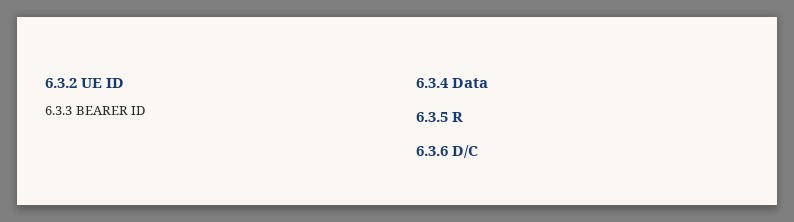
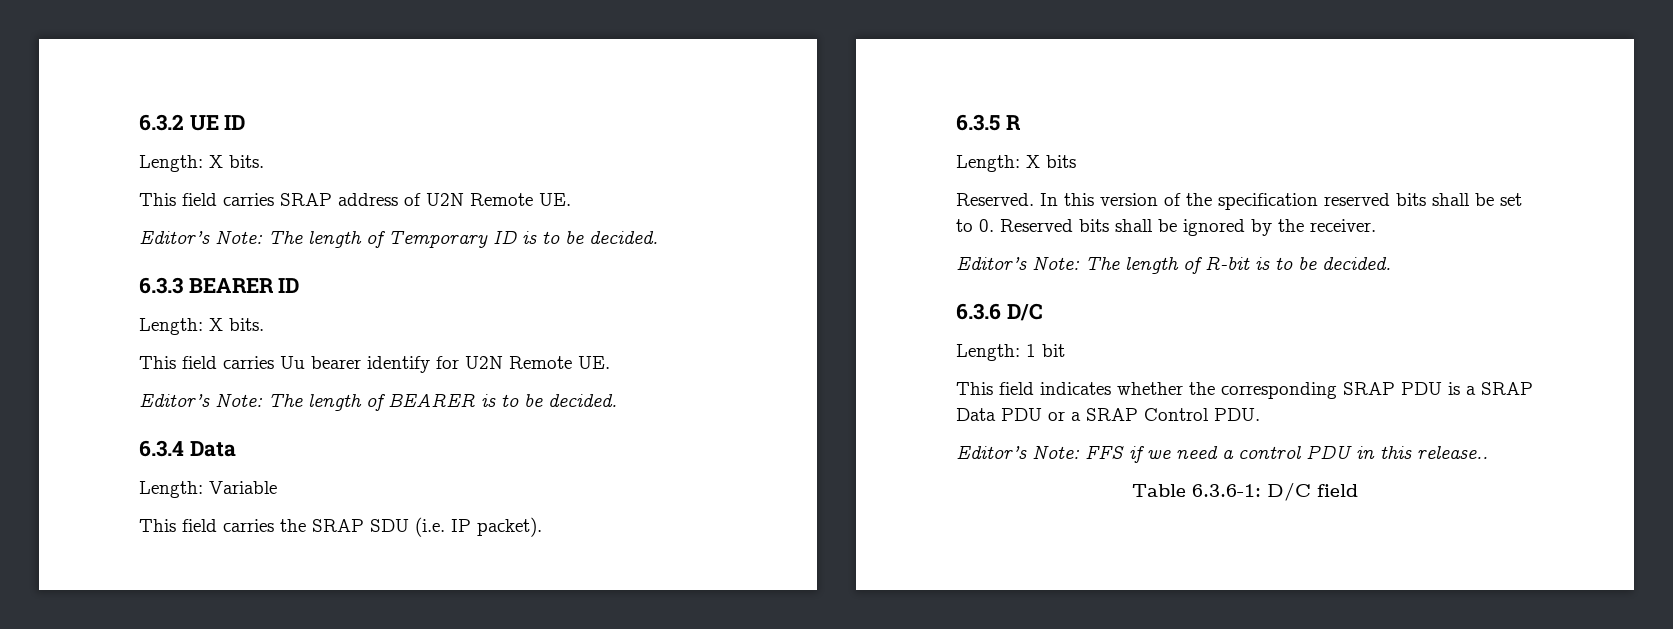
  6.3.2 UE ID
+ Length: X bits.
+ This field carries SRAP address of U2N Remote UE.
+ Editor’s Note: The length of Temporary ID is to be decided.
  6.3.3 BEARER ID
+ Length: X bits.
+ This field carries Uu bearer identify for U2N Remote UE.
+ Editor’s Note: The length of BEARER is to be decided.
  6.3.4 Data
+ Length: Variable
+ This field carries the SRAP SDU (i.e. IP packet).
  6.3.5 R
+ Length: X bits
+ Reserved. In this version of the specification reserved bits shall be set to 0. Reserved bits shall be ignored by the receiver.
+ Editor’s Note: The length of R-bit is to be decided.
  6.3.6 D/C
+ Length: 1 bit
+ This field indicates whether the corresponding SRAP PDU is a SRAP Data PDU or a SRAP Control PDU.
+ Editor’s Note: FFS if we need a control PDU in this release..
+ Table 6.3.6-1: D/C field

